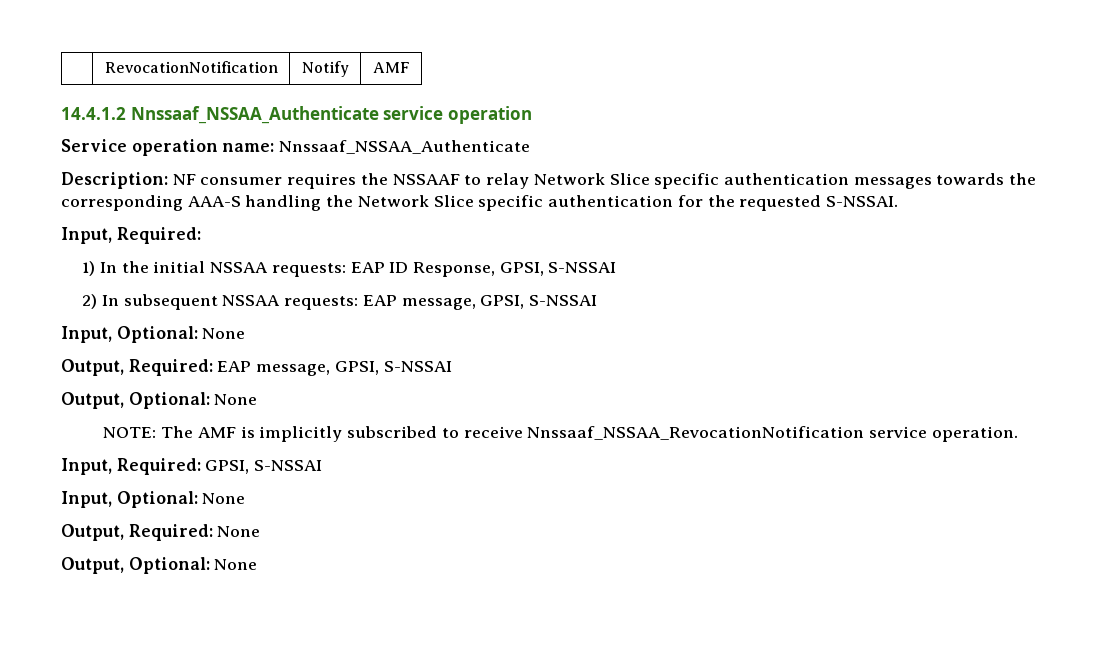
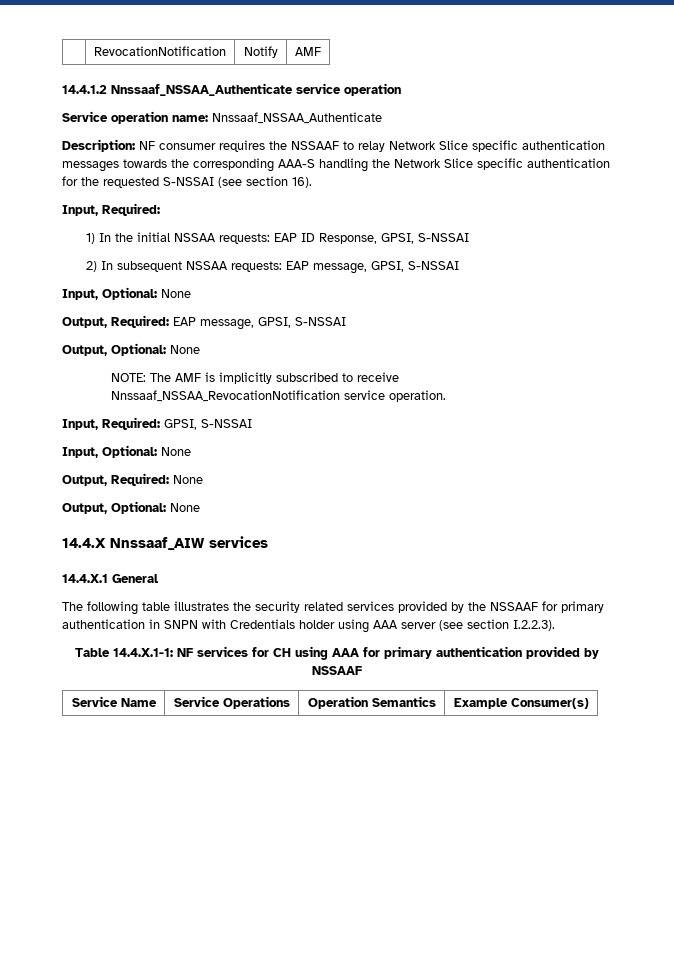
- Description: NF consumer requires the NSSAAF to relay Network Slice specific authentication messages towards the corresponding AAA-S handling the Network Slice specific authentication for the requested S-NSSAI.
+ Description: NF consumer requires the NSSAAF to relay Network Slice specific authentication messages towards the corresponding AAA-S handling the Network Slice specific authentication for the requested S-NSSAI (see section 16).
+ 14.4.X Nnssaaf_AIW services
+ 14.4.X.1 General
+ The following table illustrates the security related services provided by the NSSAAF for primary authentication in SNPN with Credentials holder using AAA server (see section I.2.2.3).
+ Table 14.4.X.1-1: NF services for CH using AAA for primary authentication provided by NSSAAF
+ Service Name | Service Operations | Operation Semantics | Example Consumer(s)

